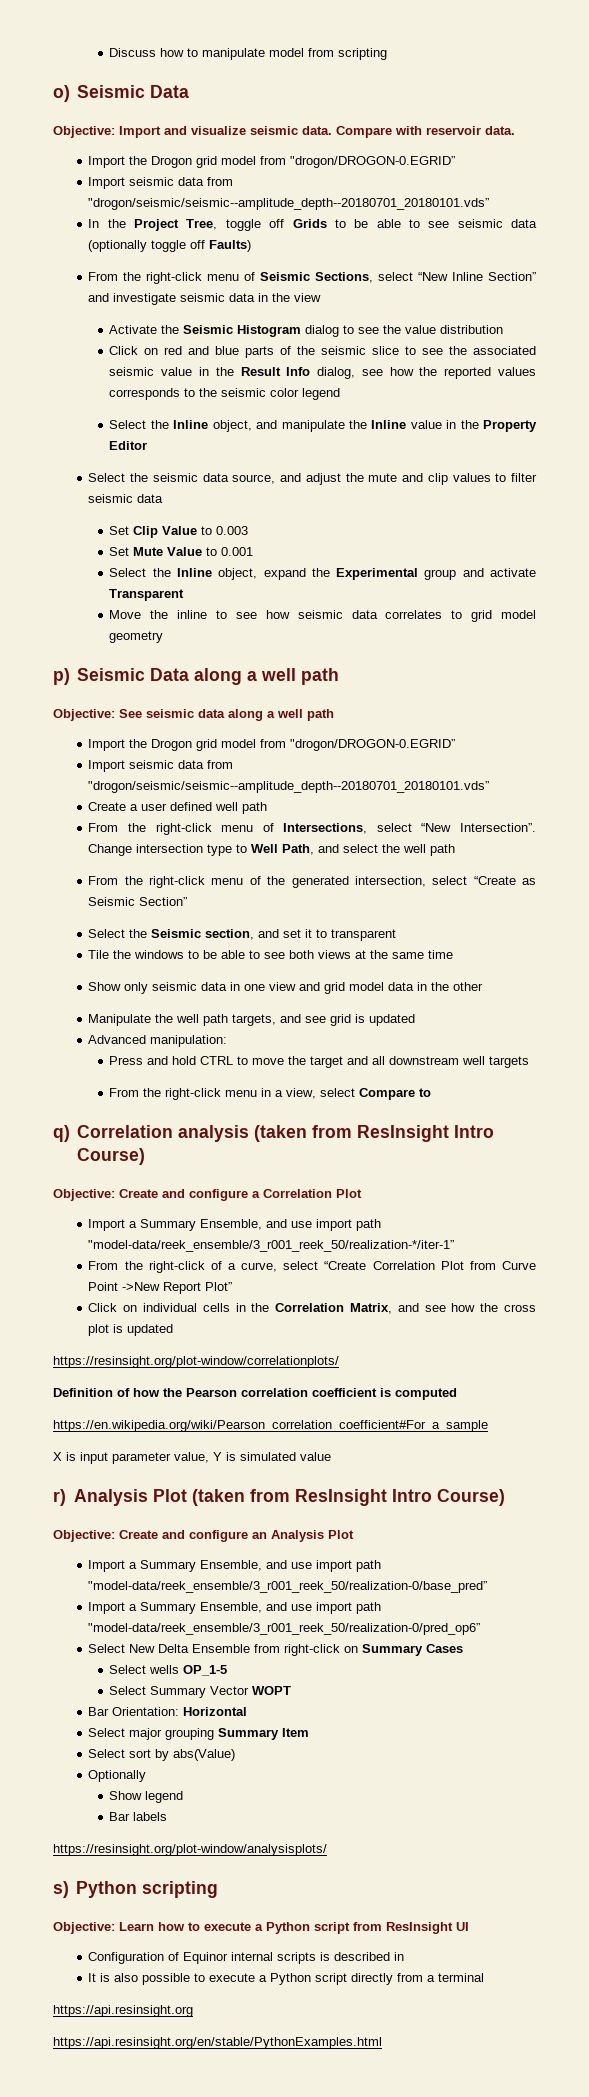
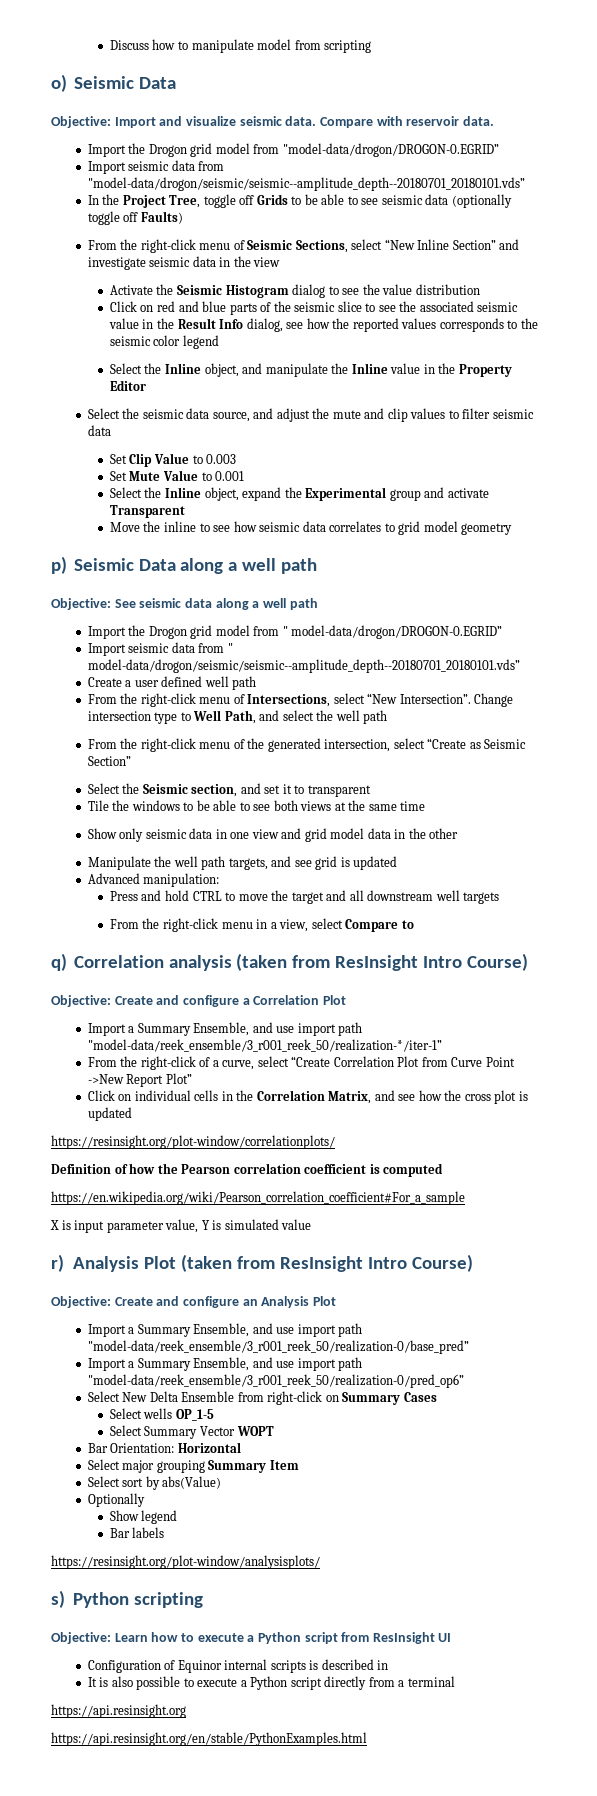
  Compare with reservoir data.
- Import the Drogon grid model from "drogon/DROGON-0.EGRID”
- Import seismic data from "drogon/seismic/seismic--amplitude_depth--20180701_20180101.vds”
+ Import the Drogon grid model from "model-data/drogon/DROGON-0.EGRID”
+ Import seismic data from "model-data/drogon/seismic/seismic--amplitude_depth--20180701_20180101.vds”
  Objective: See seismic data along a well path
- Import the Drogon grid model from "drogon/DROGON-0.EGRID”
- Import seismic data from "drogon/seismic/seismic--amplitude_depth--20180701_20180101.vds”
+ Import the Drogon grid model from " model-data/drogon/DROGON-0.EGRID”
+ Import seismic data from " model-data/drogon/seismic/seismic--amplitude_depth--20180701_20180101.vds”

